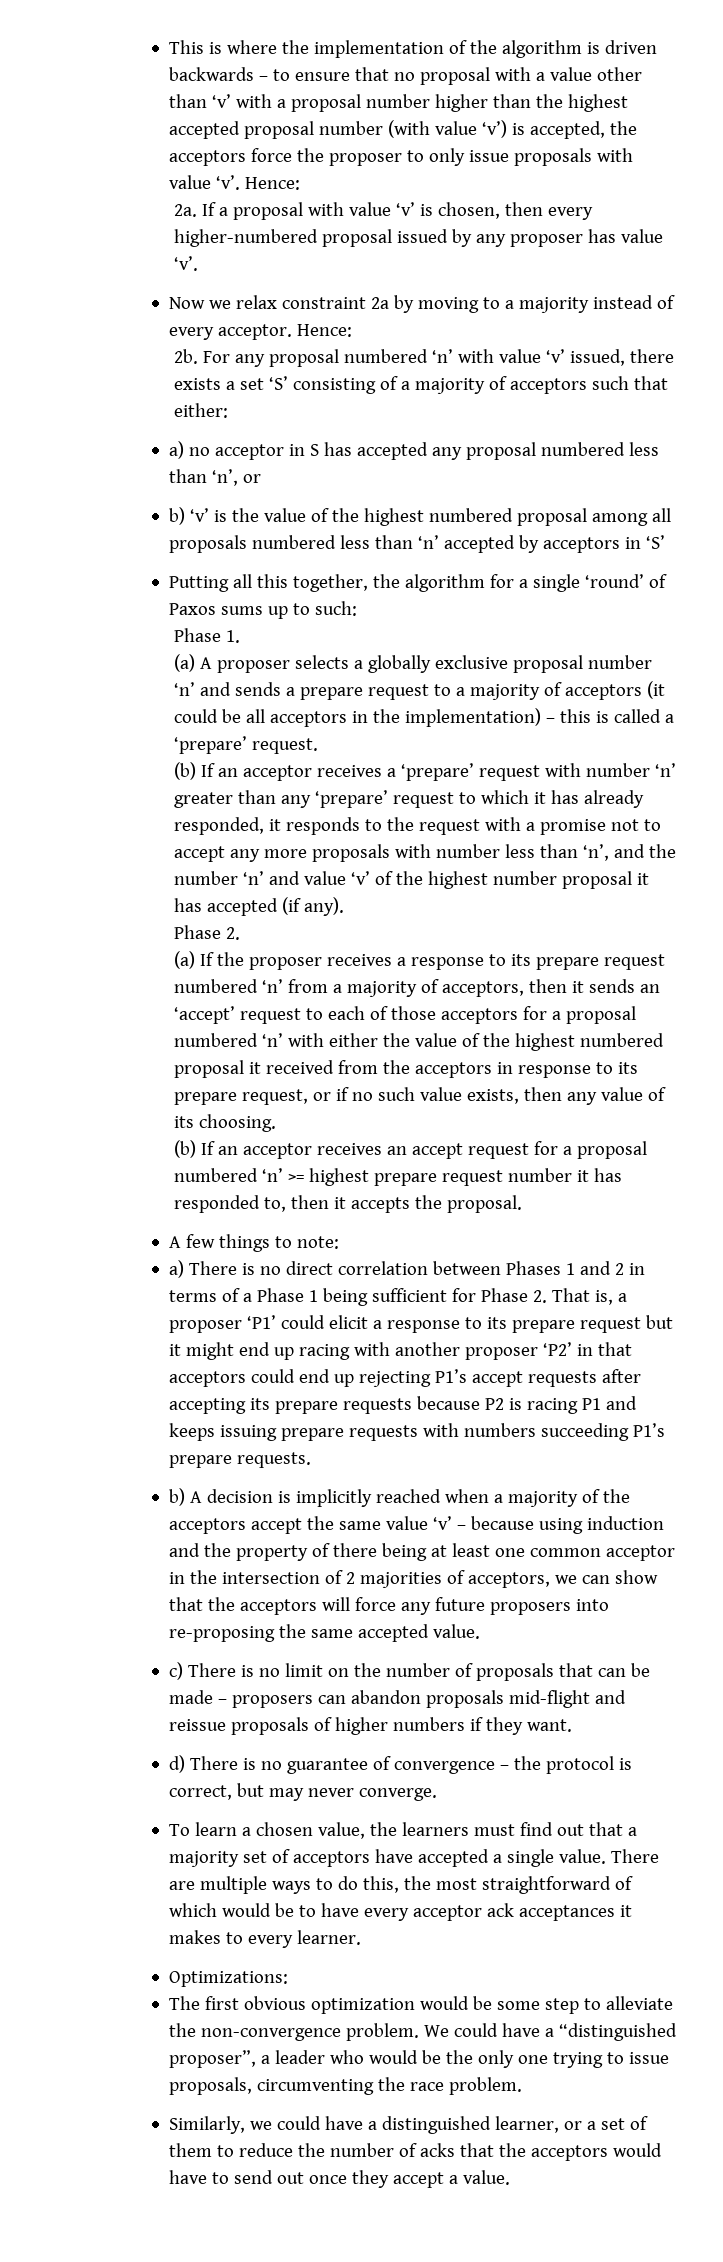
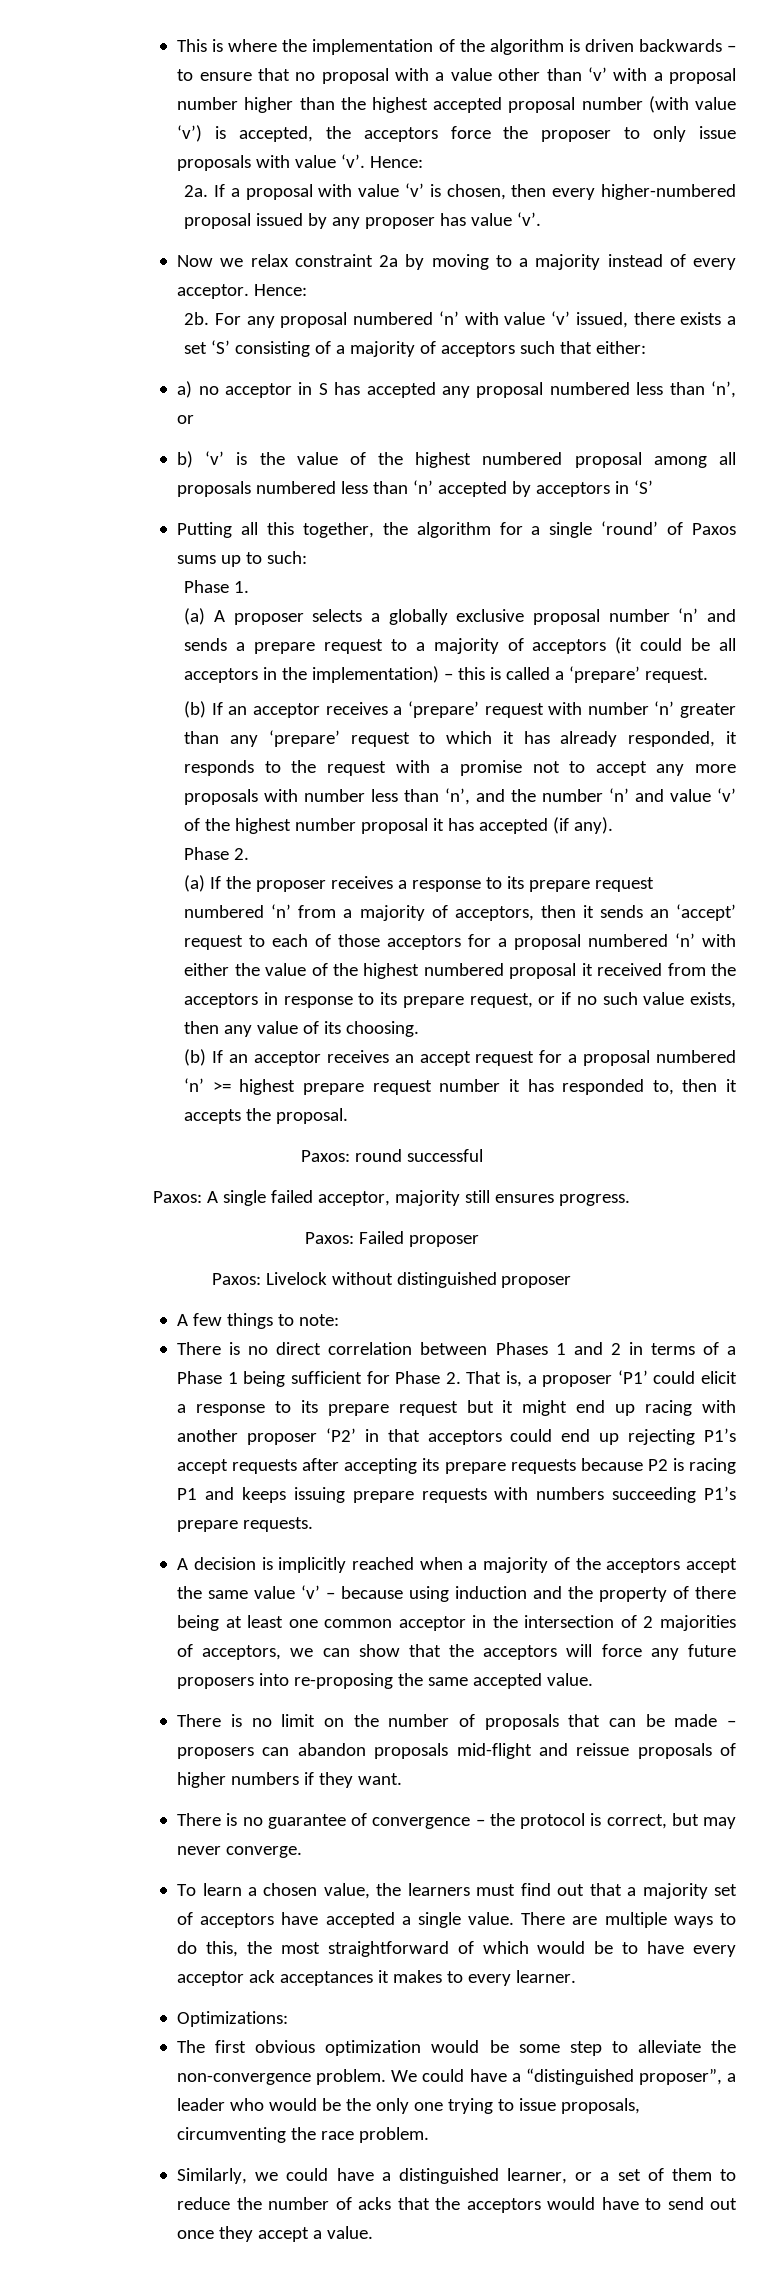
+ Paxos: round successful
+ Paxos: A single failed acceptor, majority still ensures progress.
+ Paxos: Failed proposer
+ Paxos: Livelock without distinguished proposer
- a) There is no direct correlation between Phases 1 and 2 in terms of a Phase 1 being sufficient for Phase 2. That is, a proposer ‘P1’ could elicit a response to its prepare request but it might end up racing with another proposer ‘P2’ in that acceptors could end up rejecting P1’s accept requests after accepting its prepare requests because P2 is racing P1 and keeps issuing prepare requests with numbers succeeding P1’s prepare requests.
+ There is no direct correlation between Phases 1 and 2 in terms of a Phase 1 being sufficient for Phase 2. That is, a proposer ‘P1’ could elicit a response to its prepare request but it might end up racing with another proposer ‘P2’ in that acceptors could end up rejecting P1’s accept requests after accepting its prepare requests because P2 is racing P1 and keeps issuing prepare requests with numbers succeeding P1’s prepare requests.
- b) A decision is implicitly reached when a majority of the acceptors accept the same value ‘v’ – because using induction and the property of there being at least one common acceptor in the intersection of 2 majorities of acceptors, we can show that the acceptors will force any future proposers into re-proposing the same accepted value.
+ A decision is implicitly reached when a majority of the acceptors accept the same value ‘v’ – because using induction and the property of there being at least one common acceptor in the intersection of 2 majorities of acceptors, we can show that the acceptors will force any future proposers into re-proposing the same accepted value.
- c) There is no limit on the number of proposals that can be made – proposers can abandon proposals mid-flight and reissue proposals of higher numbers if they want.
+ There is no limit on the number of proposals that can be made – proposers can abandon proposals mid-flight and reissue proposals of higher numbers if they want.
- d) There is no guarantee of convergence – the protocol is correct, but may never converge.
+ There is no guarantee of convergence – the protocol is correct, but may never converge.

